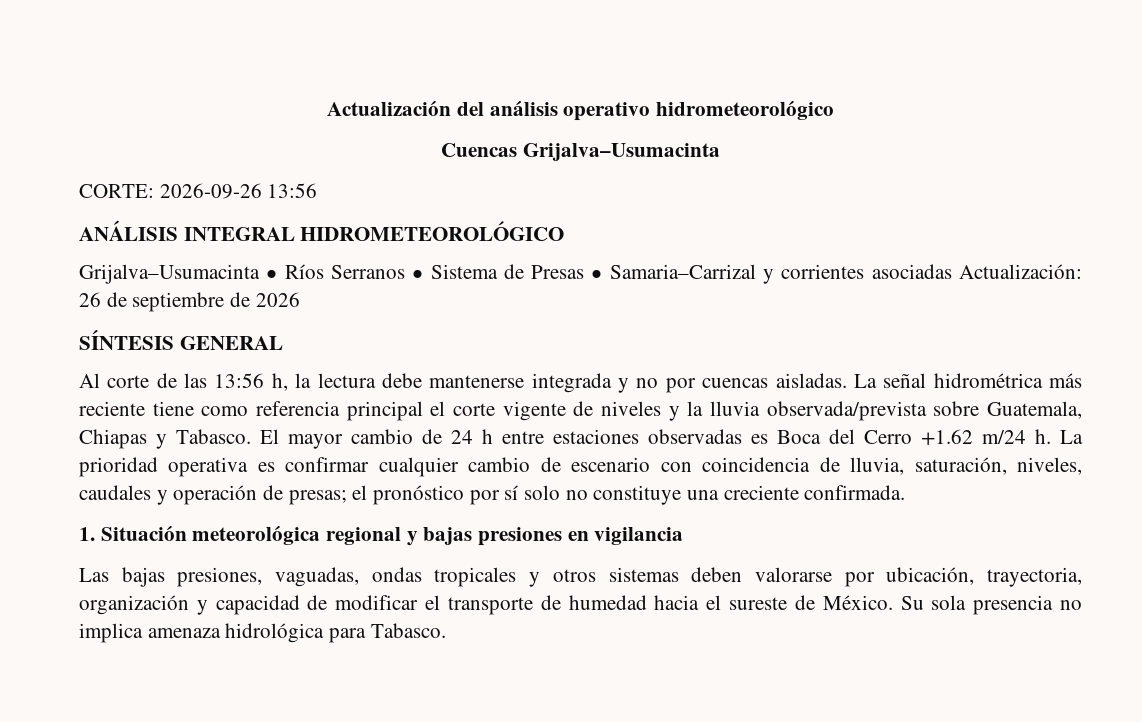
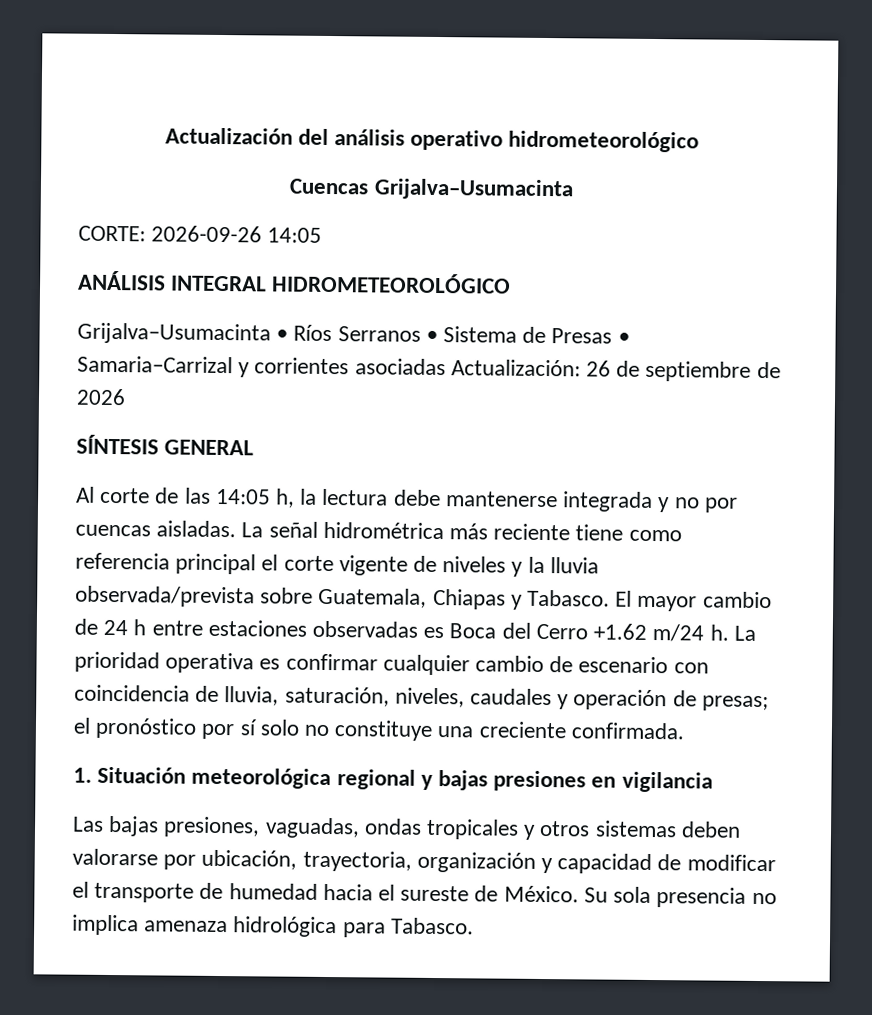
- CORTE: 2026-09-26 13:56
+ CORTE: 2026-09-26 14:05
- Al corte de las 13:56 h, la lectura debe mantenerse integrada y no por cuencas aisladas.
+ Al corte de las 14:05 h, la lectura debe mantenerse integrada y no por cuencas aisladas.

